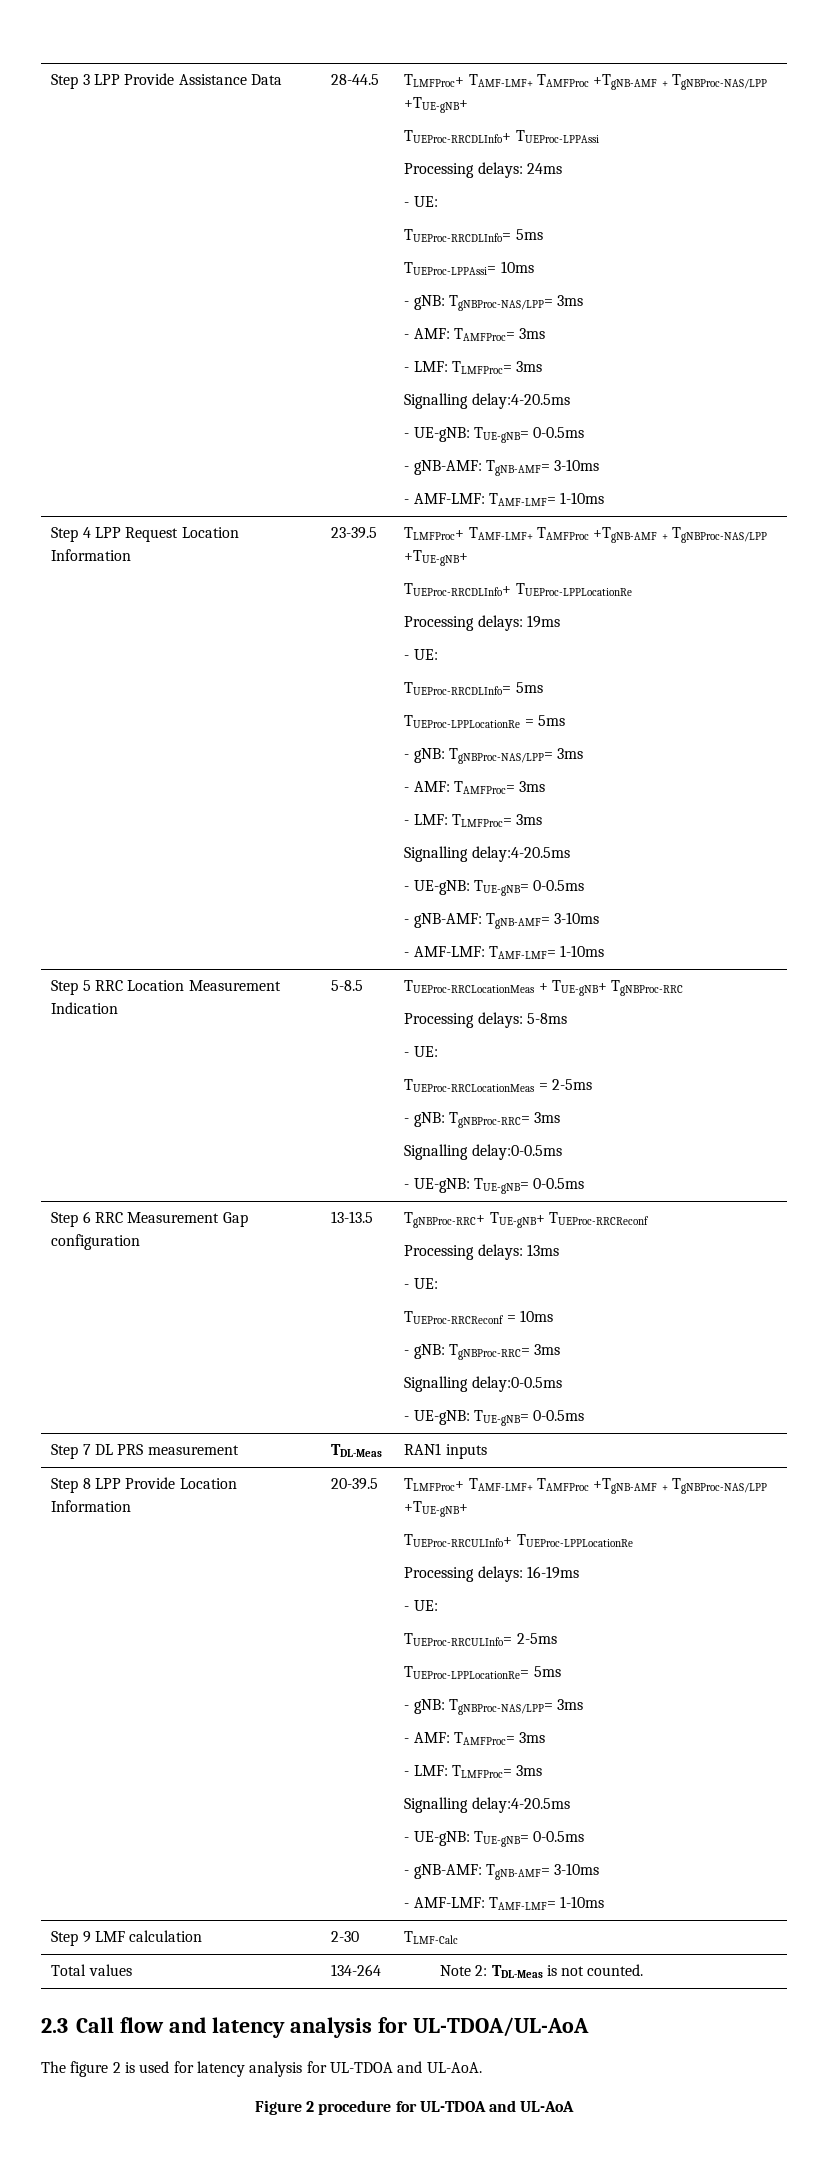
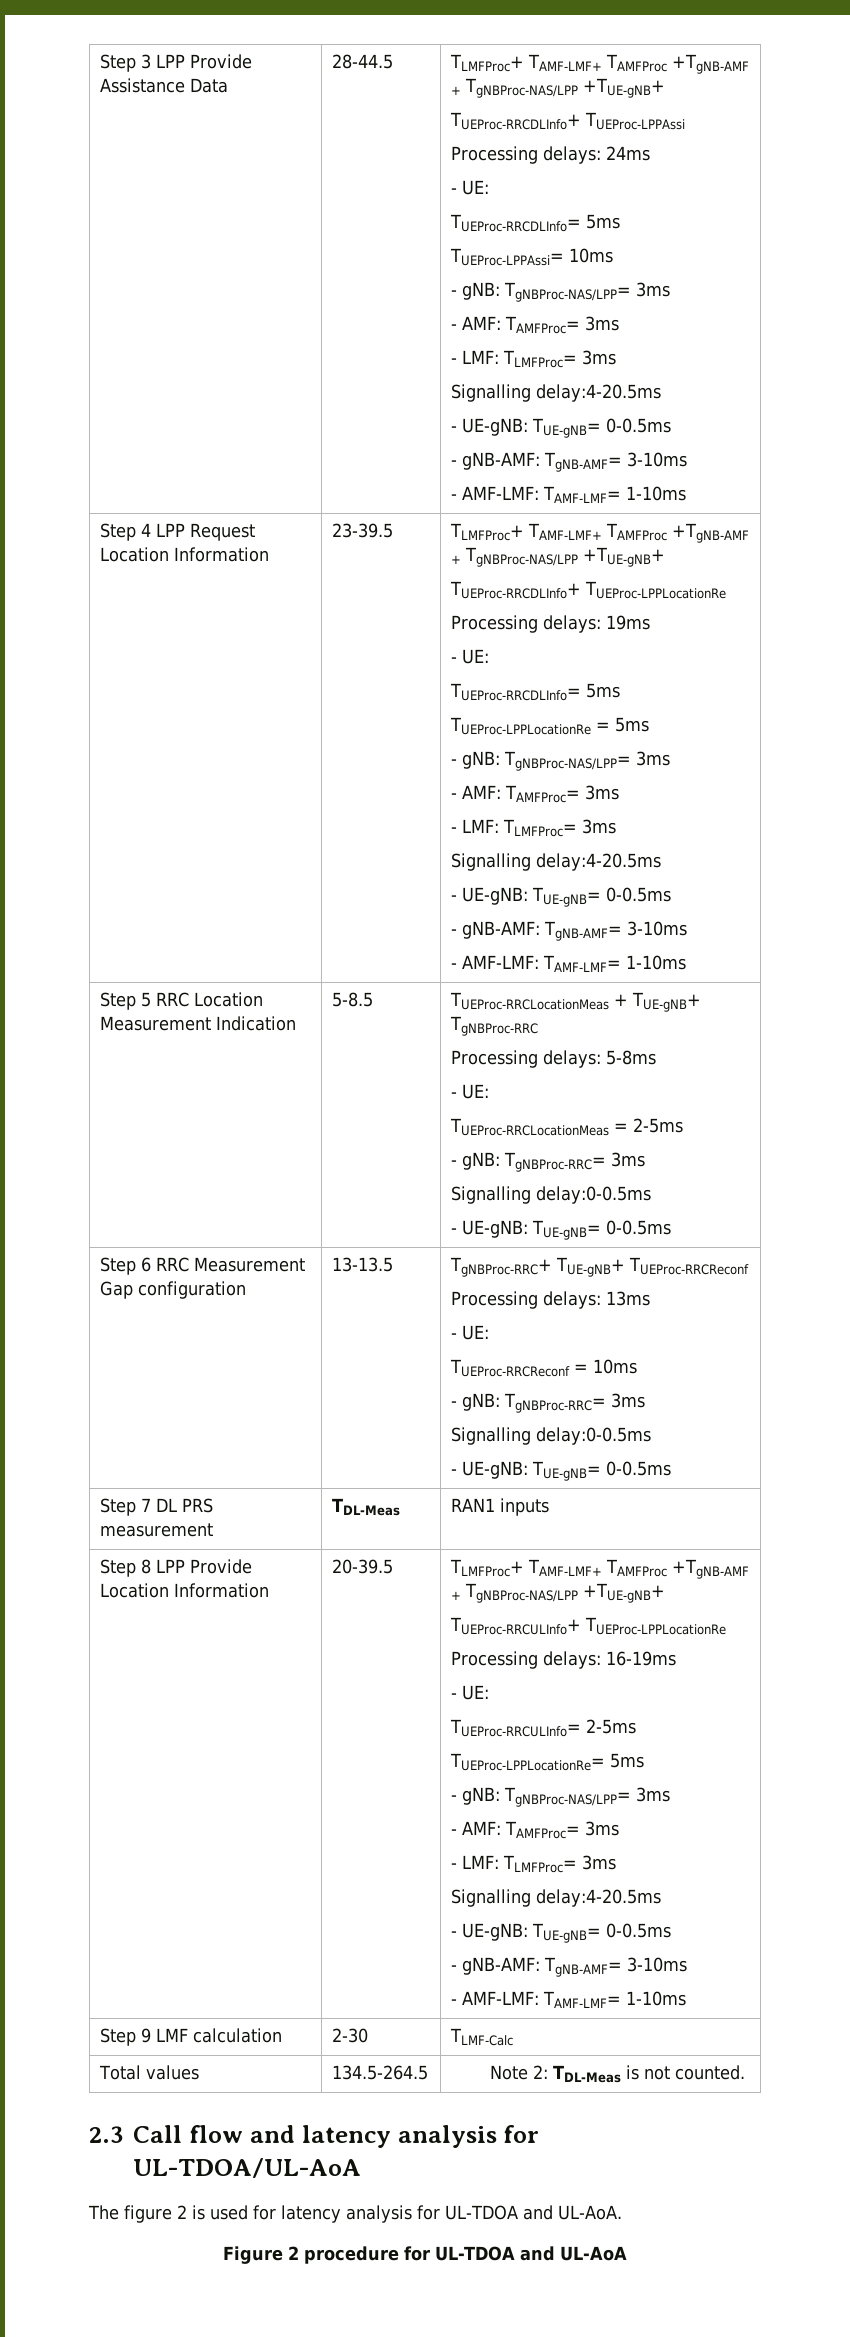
- Total values | 134-264 | Note 2: TDL-Meas is not counted.
+ Total values | 134.5-264.5 | Note 2: TDL-Meas is not counted.

